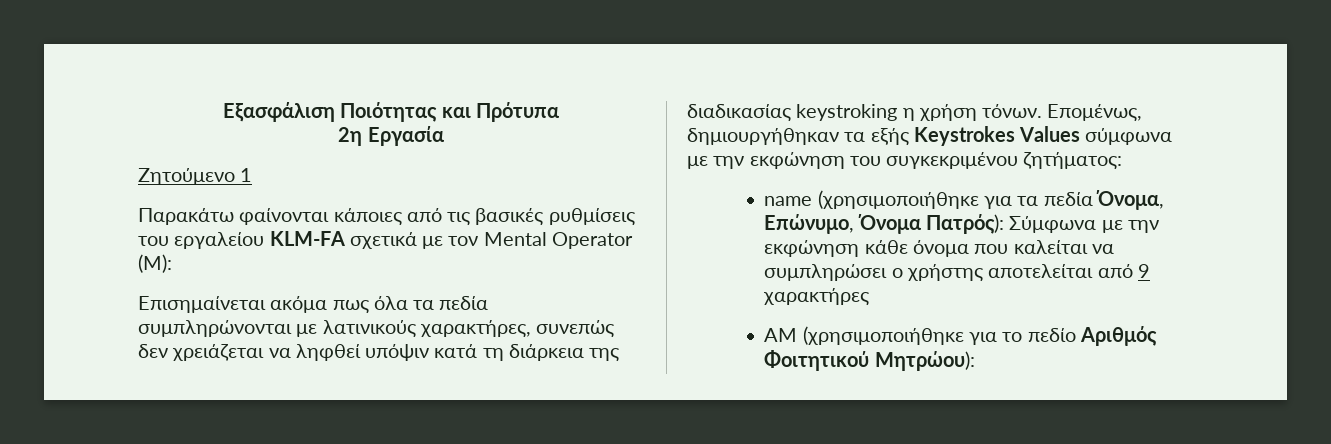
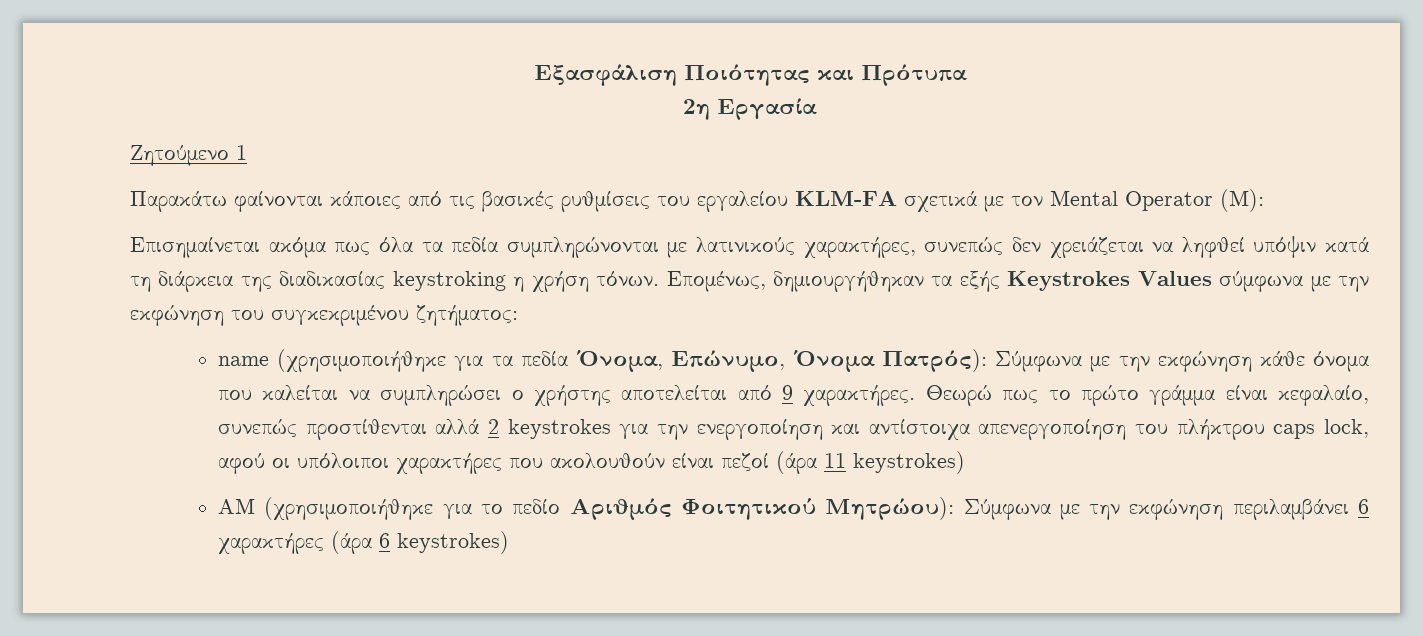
- name (χρησιμοποιήθηκε για τα πεδία Όνομα, Επώνυμο, Όνομα Πατρός): Σύμφωνα με την εκφώνηση κάθε όνομα που καλείται να συμπληρώσει ο χρήστης αποτελείται από 9 χαρακτήρες
+ name (χρησιμοποιήθηκε για τα πεδία Όνομα, Επώνυμο, Όνομα Πατρός): Σύμφωνα με την εκφώνηση κάθε όνομα που καλείται να συμπληρώσει ο χρήστης αποτελείται από 9 χαρακτήρες. Θεωρώ πως το πρώτο γράμμα είναι κεφαλαίο, συνεπώς προστίθενται αλλά 2 keystrokes για την ενεργοποίηση και αντίστοιχα απενεργοποίηση του πλήκτρου caps lock, αφού οι υπόλοιποι χαρακτήρες που ακολουθούν είναι πεζοί (άρα 11 keystrokes)
- ΑΜ (χρησιμοποιήθηκε για το πεδίο Αριθμός Φοιτητικού Μητρώου):
+ ΑΜ (χρησιμοποιήθηκε για το πεδίο Αριθμός Φοιτητικού Μητρώου): Σύμφωνα με την εκφώνηση περιλαμβάνει 6 χαρακτήρες (άρα 6 keystrokes)

